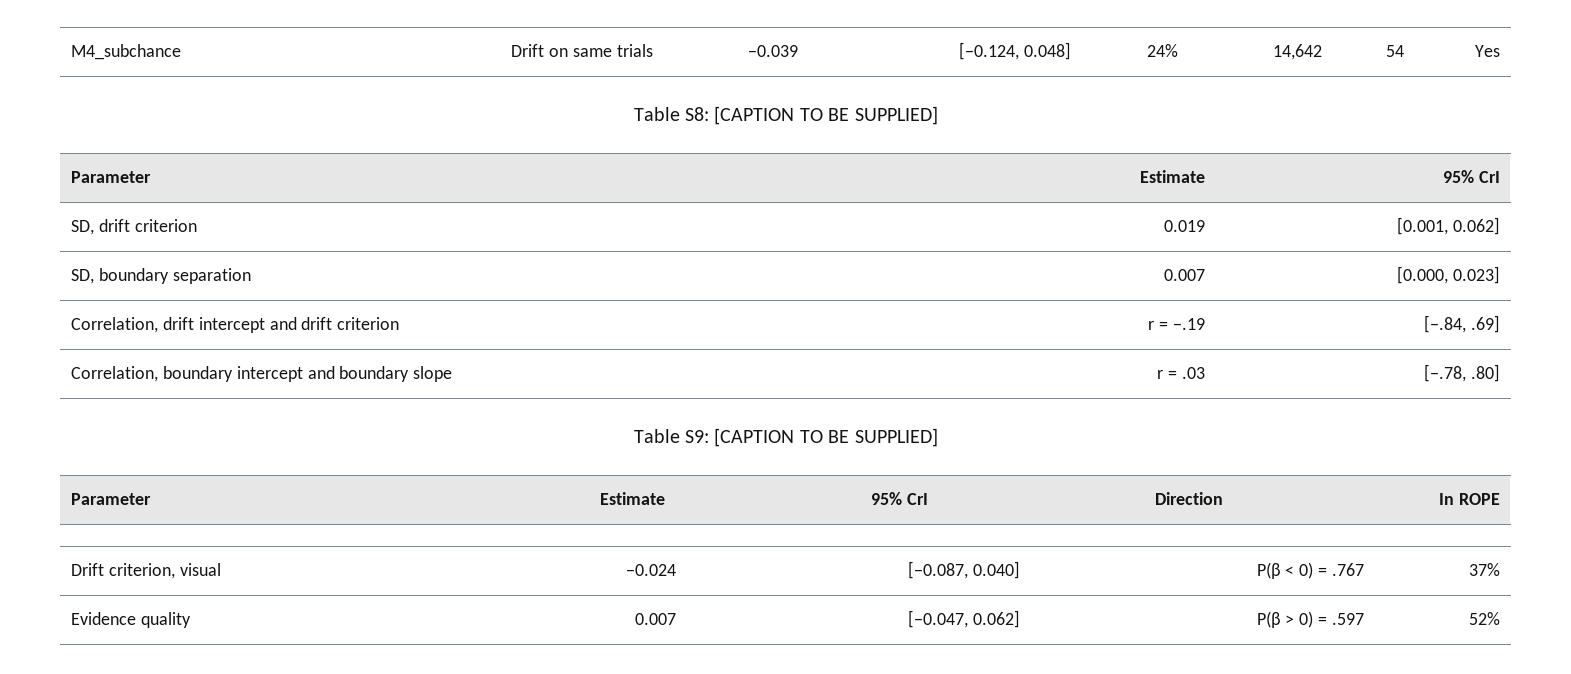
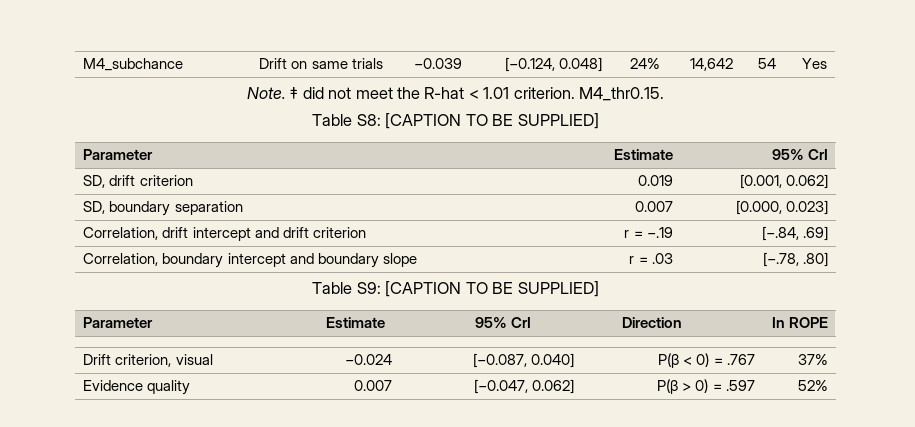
+ Note. ‡ did not meet the R-hat < 1.01 criterion. M4_thr0.15.

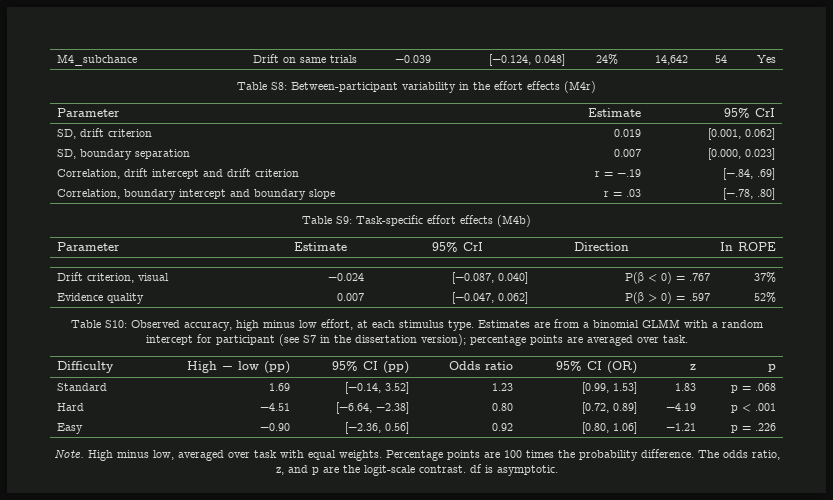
- Note. ‡ did not meet the R-hat < 1.01 criterion. M4_thr0.15.
- Table S8: [CAPTION TO BE SUPPLIED]
+ Table S8: Between-participant variability in the effort effects (M4r)
- Table S9: [CAPTION TO BE SUPPLIED]
+ Table S9: Task-specific effort effects (M4b)
+ Table S10: Observed accuracy, high minus low effort, at each stimulus type. Estimates are from a binomial GLMM with a random intercept for participant (see S7 in the dissertation version); percentage points are averaged over task.
+ Difficulty | High − low (pp) | 95% CI (pp) | Odds ratio | 95% CI (OR) | z | p
+ Standard | 1.69 | [−0.14, 3.52] | 1.23 | [0.99, 1.53] | 1.83 | p = .068
+ Hard | −4.51 | [−6.64, −2.38] | 0.80 | [0.72, 0.89] | −4.19 | p < .001
+ Easy | −0.90 | [−2.36, 0.56] | 0.92 | [0.80, 1.06] | −1.21 | p = .226
+ Note. High minus low, averaged over task with equal weights. Percentage points are 100 times the probability difference. The odds ratio, z, and p are the logit-scale contrast. df is asymptotic.

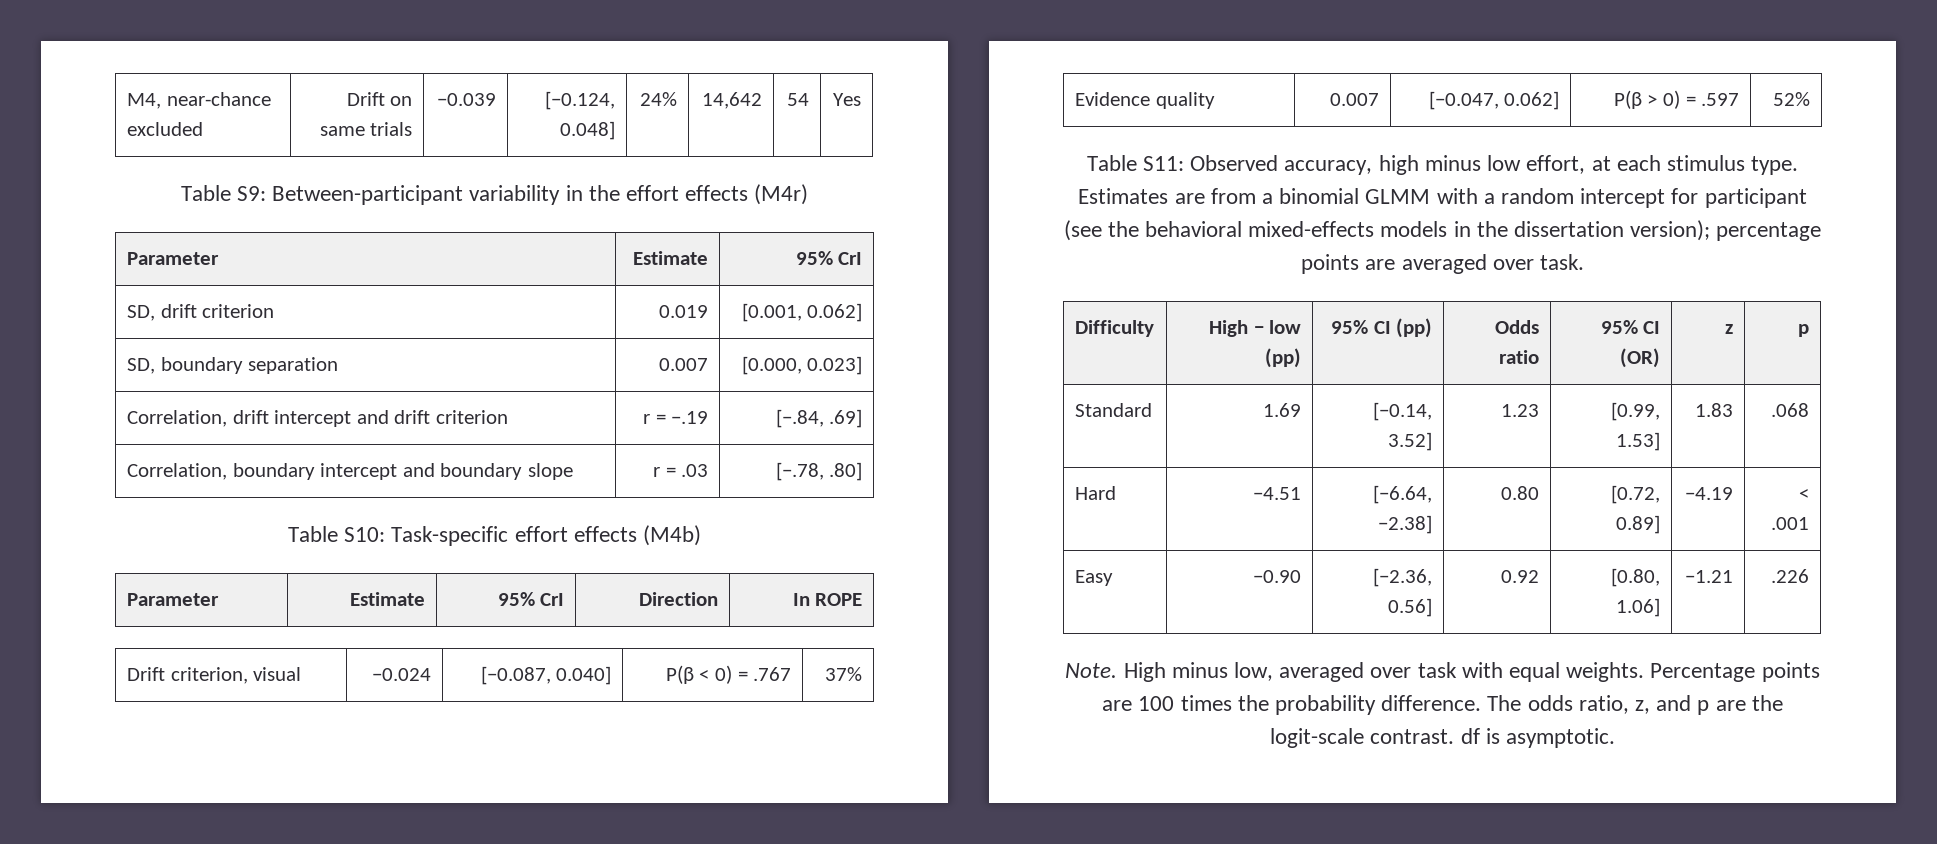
- M4_subchance | Drift on same trials | −0.039 | [−0.124, 0.048] | 24% | 14,642 | 54 | Yes
+ M4, near-chance excluded | Drift on same trials | −0.039 | [−0.124, 0.048] | 24% | 14,642 | 54 | Yes
- Table S8: Between-participant variability in the effort effects (M4r)
+ Table S9: Between-participant variability in the effort effects (M4r)
- Table S9: Task-specific effort effects (M4b)
+ Table S10: Task-specific effort effects (M4b)
- Table S10: Observed accuracy, high minus low effort, at each stimulus type.
+ Table S11: Observed accuracy, high minus low effort, at each stimulus type.
- Estimates are from a binomial GLMM with a random intercept for participant (see S7 in the dissertation version); percentage points are averaged over task.
+ Estimates are from a binomial GLMM with a random intercept for participant (see the behavioral mixed-effects models in the dissertation version); percentage points are averaged over task.
- Standard | 1.69 | [−0.14, 3.52] | 1.23 | [0.99, 1.53] | 1.83 | p = .068
+ Standard | 1.69 | [−0.14, 3.52] | 1.23 | [0.99, 1.53] | 1.83 | .068
- Hard | −4.51 | [−6.64, −2.38] | 0.80 | [0.72, 0.89] | −4.19 | p < .001
+ Hard | −4.51 | [−6.64, −2.38] | 0.80 | [0.72, 0.89] | −4.19 | < .001
- Easy | −0.90 | [−2.36, 0.56] | 0.92 | [0.80, 1.06] | −1.21 | p = .226
+ Easy | −0.90 | [−2.36, 0.56] | 0.92 | [0.80, 1.06] | −1.21 | .226

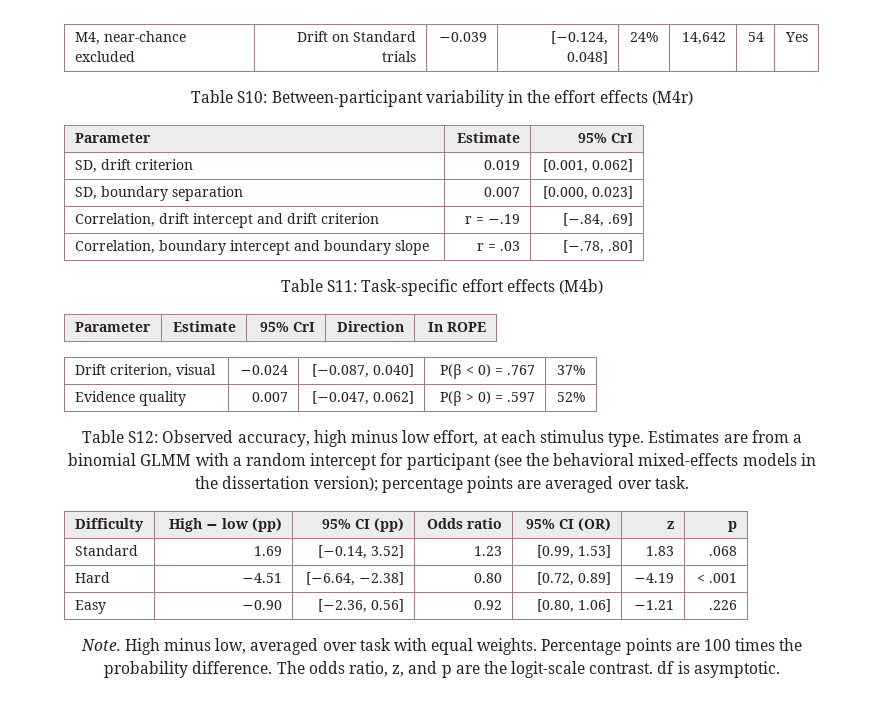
- M4, near-chance excluded | Drift on same trials | −0.039 | [−0.124, 0.048] | 24% | 14,642 | 54 | Yes
+ M4, near-chance excluded | Drift on Standard trials | −0.039 | [−0.124, 0.048] | 24% | 14,642 | 54 | Yes
- Table S9: Between-participant variability in the effort effects (M4r)
+ Table S10: Between-participant variability in the effort effects (M4r)
- Table S10: Task-specific effort effects (M4b)
+ Table S11: Task-specific effort effects (M4b)
- Table S11: Observed accuracy, high minus low effort, at each stimulus type.
+ Table S12: Observed accuracy, high minus low effort, at each stimulus type.

